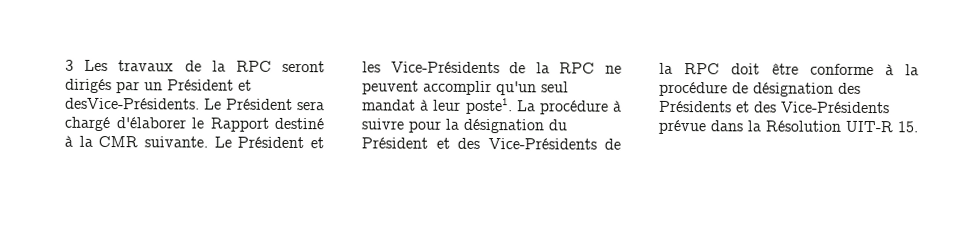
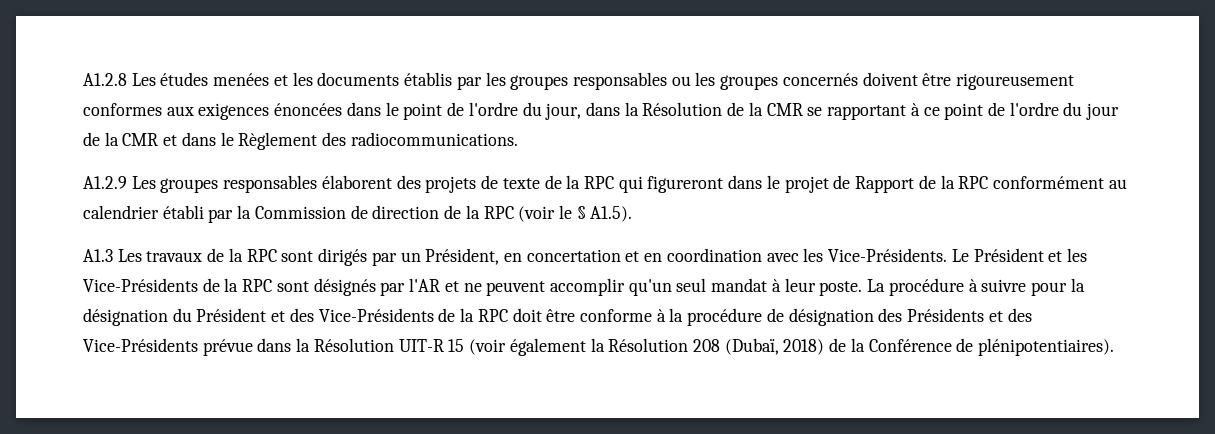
- 3 Les travaux de la RPC seront dirigés par un Président et desVice-Présidents. Le Président sera chargé d'élaborer le Rapport destiné à la CMR suivante.
+ A1.2.8 Les études menées et les documents établis par les groupes responsables ou les groupes concernés doivent être rigoureusement conformes aux exigences énoncées dans le point de l'ordre du jour, dans la Résolution de la CMR se rapportant à ce point de l'ordre du jour de la CMR et dans le Règlement des radiocommunications.
+ A1.2.9 Les groupes responsables élaborent des projets de texte de la RPC qui figureront dans le projet de Rapport de la RPC conformément au calendrier établi par la Commission de direction de la RPC (voir le § A1.5).
+ A1.3 Les travaux de la RPC sont dirigés par un Président, en concertation et en coordination avec les Vice-Présidents.
- Le Président et les Vice-Présidents de la RPC ne peuvent accomplir qu'un seul mandat à leur poste1.
+ Le Président et les Vice-Présidents de la RPC sont désignés par l'AR et ne peuvent accomplir qu'un seul mandat à leur poste.
- La procédure à suivre pour la désignation du Président et des Vice-Présidents de la RPC doit être conforme à la procédure de désignation des Présidents et des Vice-Présidents prévue dans la Résolution UIT-R 15.
+ La procédure à suivre pour la désignation du Président et des Vice-Présidents de la RPC doit être conforme à la procédure de désignation des Présidents et des Vice-Présidents prévue dans la Résolution UIT-R 15 (voir également la Résolution 208 (Dubaï, 2018) de la Conférence de plénipotentiaires).

